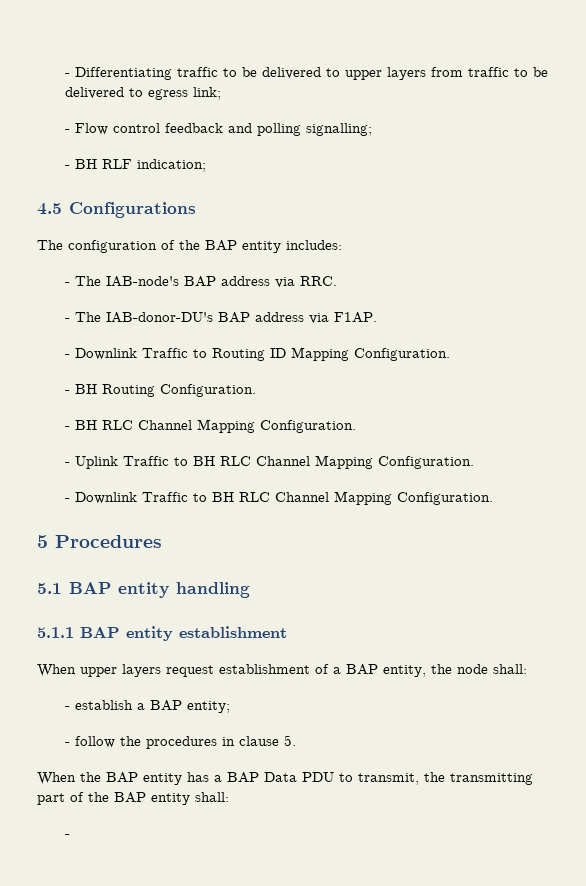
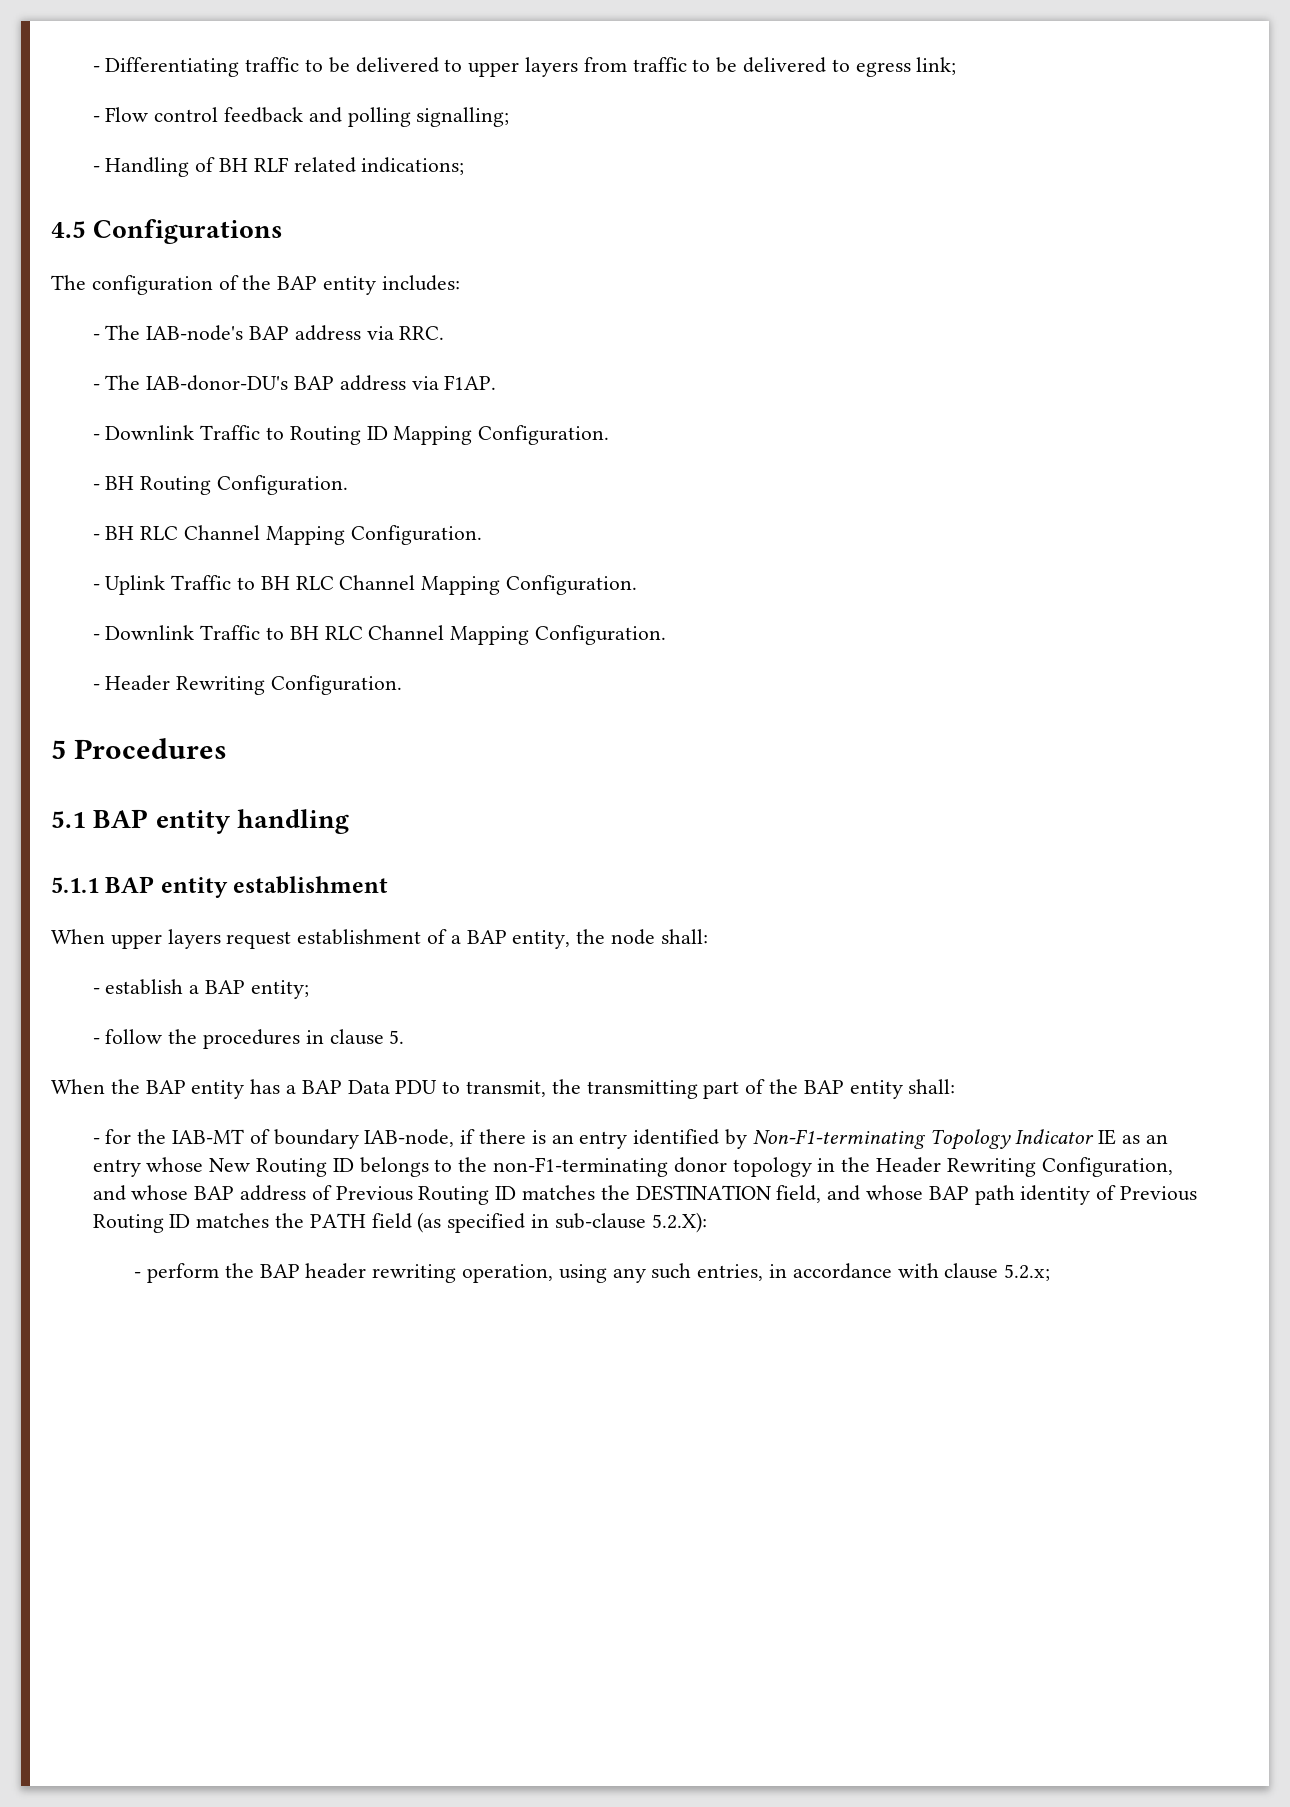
- - BH RLF indication;
+ - Handling of BH RLF related indications;
+ - Header Rewriting Configuration.
  When the BAP entity has a BAP Data PDU to transmit, the transmitting part of the BAP entity shall:
- -
+ - for the IAB-MT of boundary IAB-node, if there is an entry identified by Non-F1-terminating Topology Indicator IE as an entry whose New Routing ID belongs to the non-F1-terminating donor topology in the Header Rewriting Configuration, and whose BAP address of Previous Routing ID matches the DESTINATION field, and whose BAP path identity of Previous Routing ID matches the PATH field (as specified in sub-clause 5.2.X):
+ - perform the BAP header rewriting operation, using any such entries, in accordance with clause 5.2.x;

